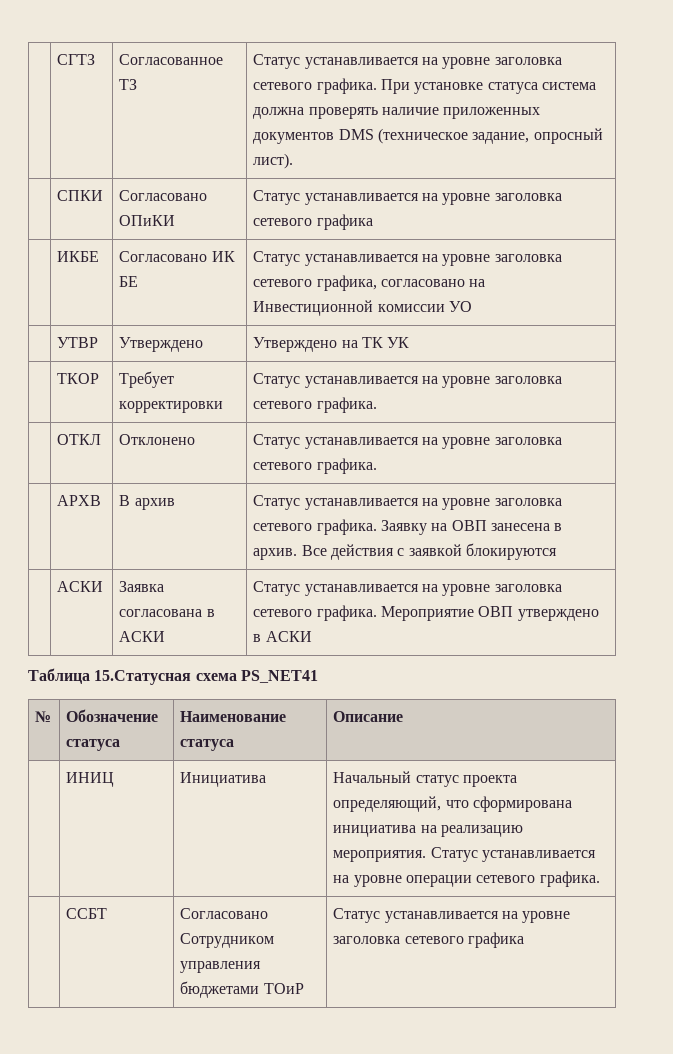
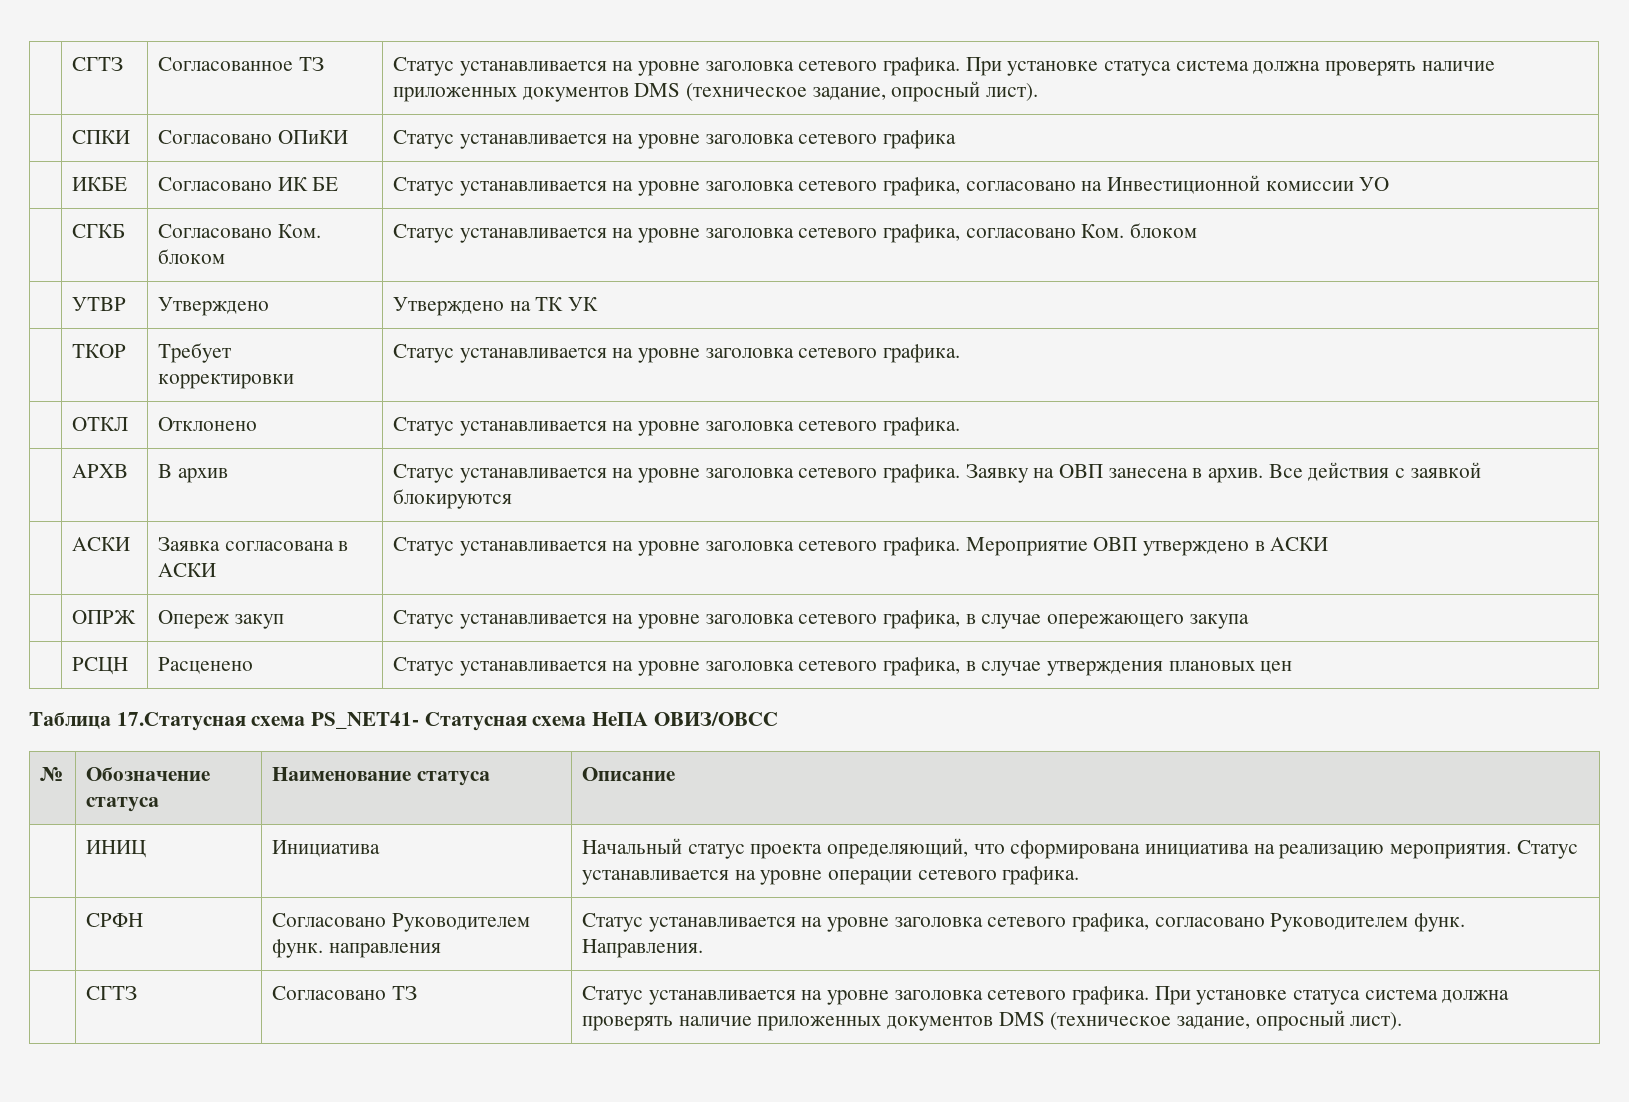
+ | СГКБ | Согласовано Ком. блоком | Статус устанавливается на уровне заголовка сетевого графика, согласовано Ком. блоком
- Таблица 15.Статусная схема PS_NET41
+ | ОПРЖ | Опереж закуп | Статус устанавливается на уровне заголовка сетевого графика, в случае опережающего закупа
+ | РСЦН | Расценено | Статус устанавливается на уровне заголовка сетевого графика, в случае утверждения плановых цен
+ Таблица 17.Статусная схема PS_NET41- Статусная схема НеПА ОВИЗ/ОВСС
- | ССБТ | Согласовано Сотрудником управления бюджетами ТОиР | Статус устанавливается на уровне заголовка сетевого графика
+ | СРФН | Согласовано Руководителем функ. направления | Статус устанавливается на уровне заголовка сетевого графика, согласовано Руководителем функ. Направления.
+ | СГТЗ | Согласовано ТЗ | Статус устанавливается на уровне заголовка сетевого графика. При установке статуса система должна проверять наличие приложенных документов DMS (техническое задание, опросный лист).

